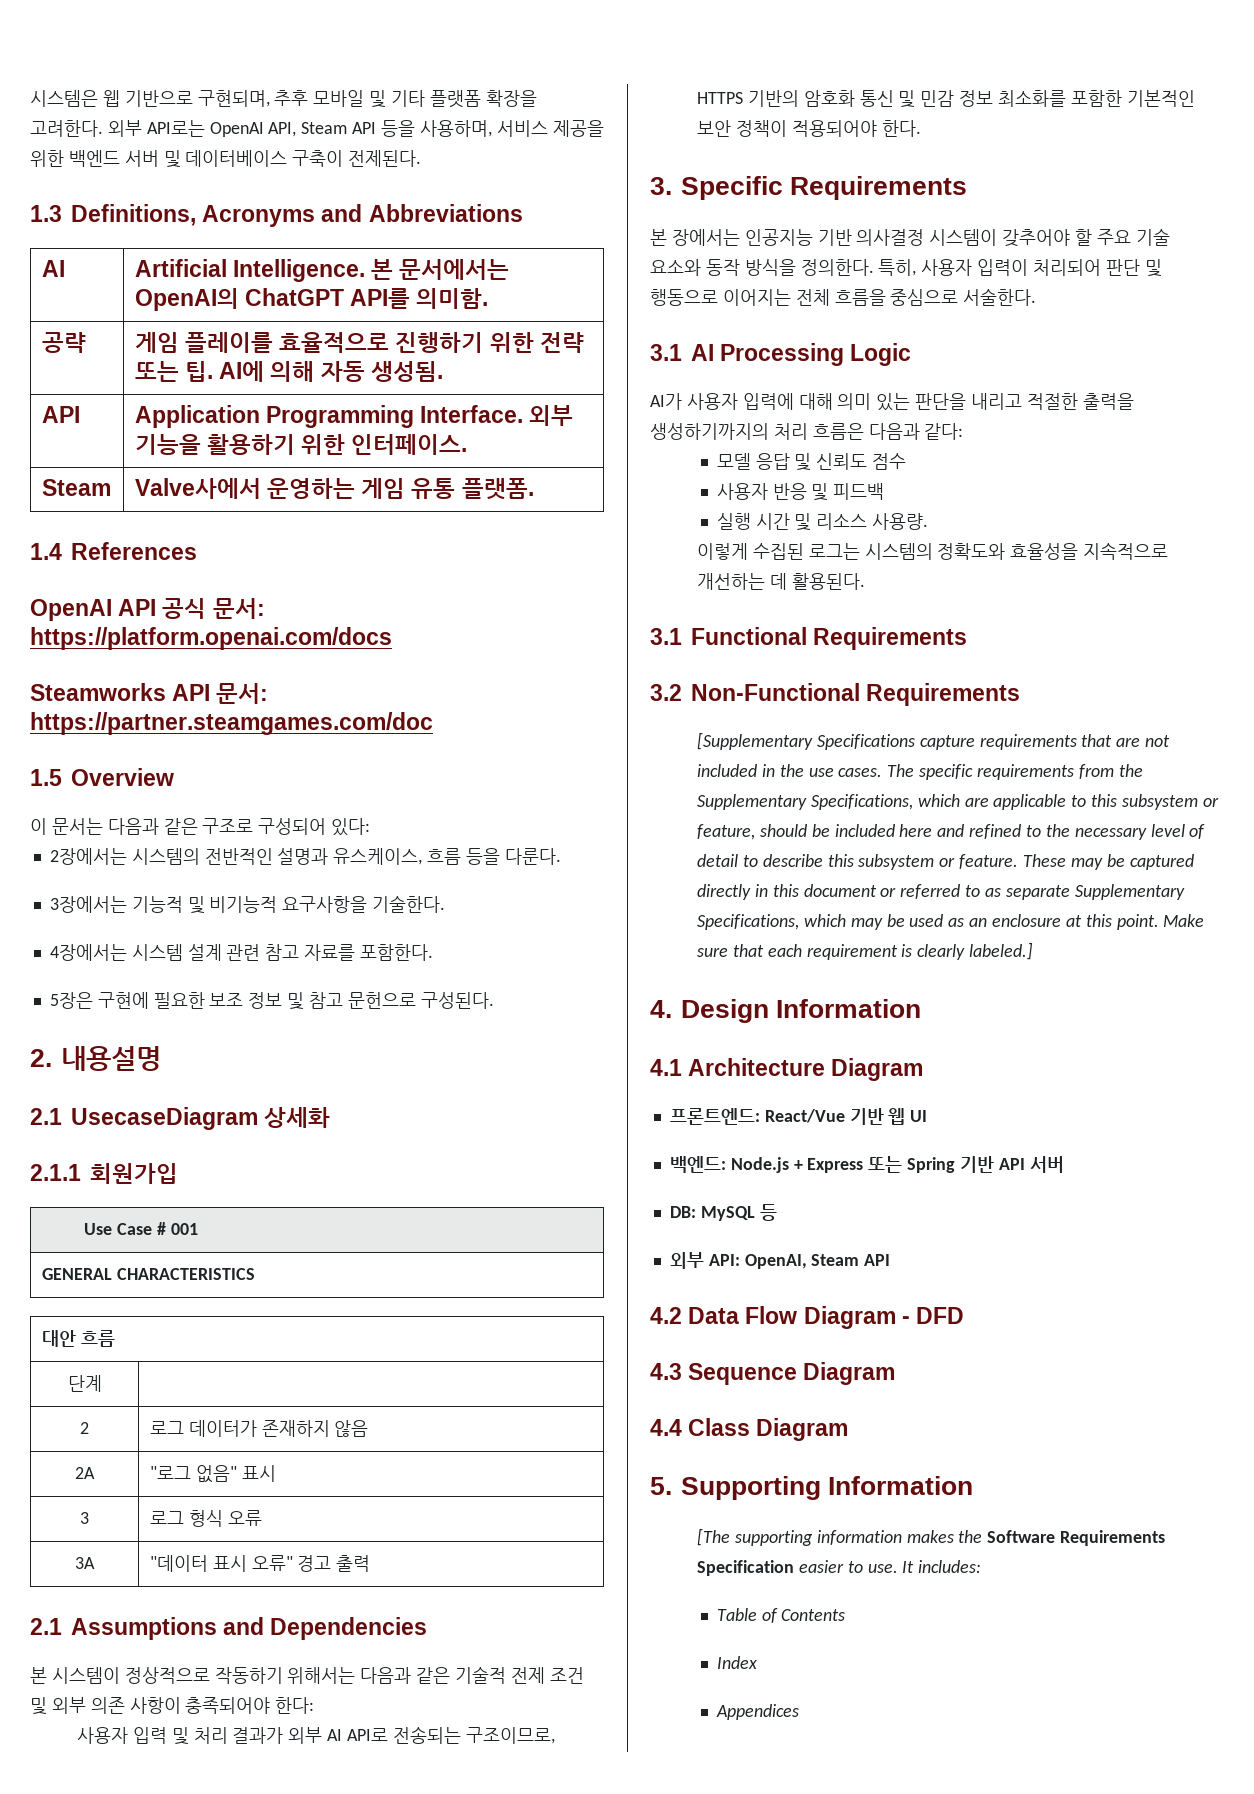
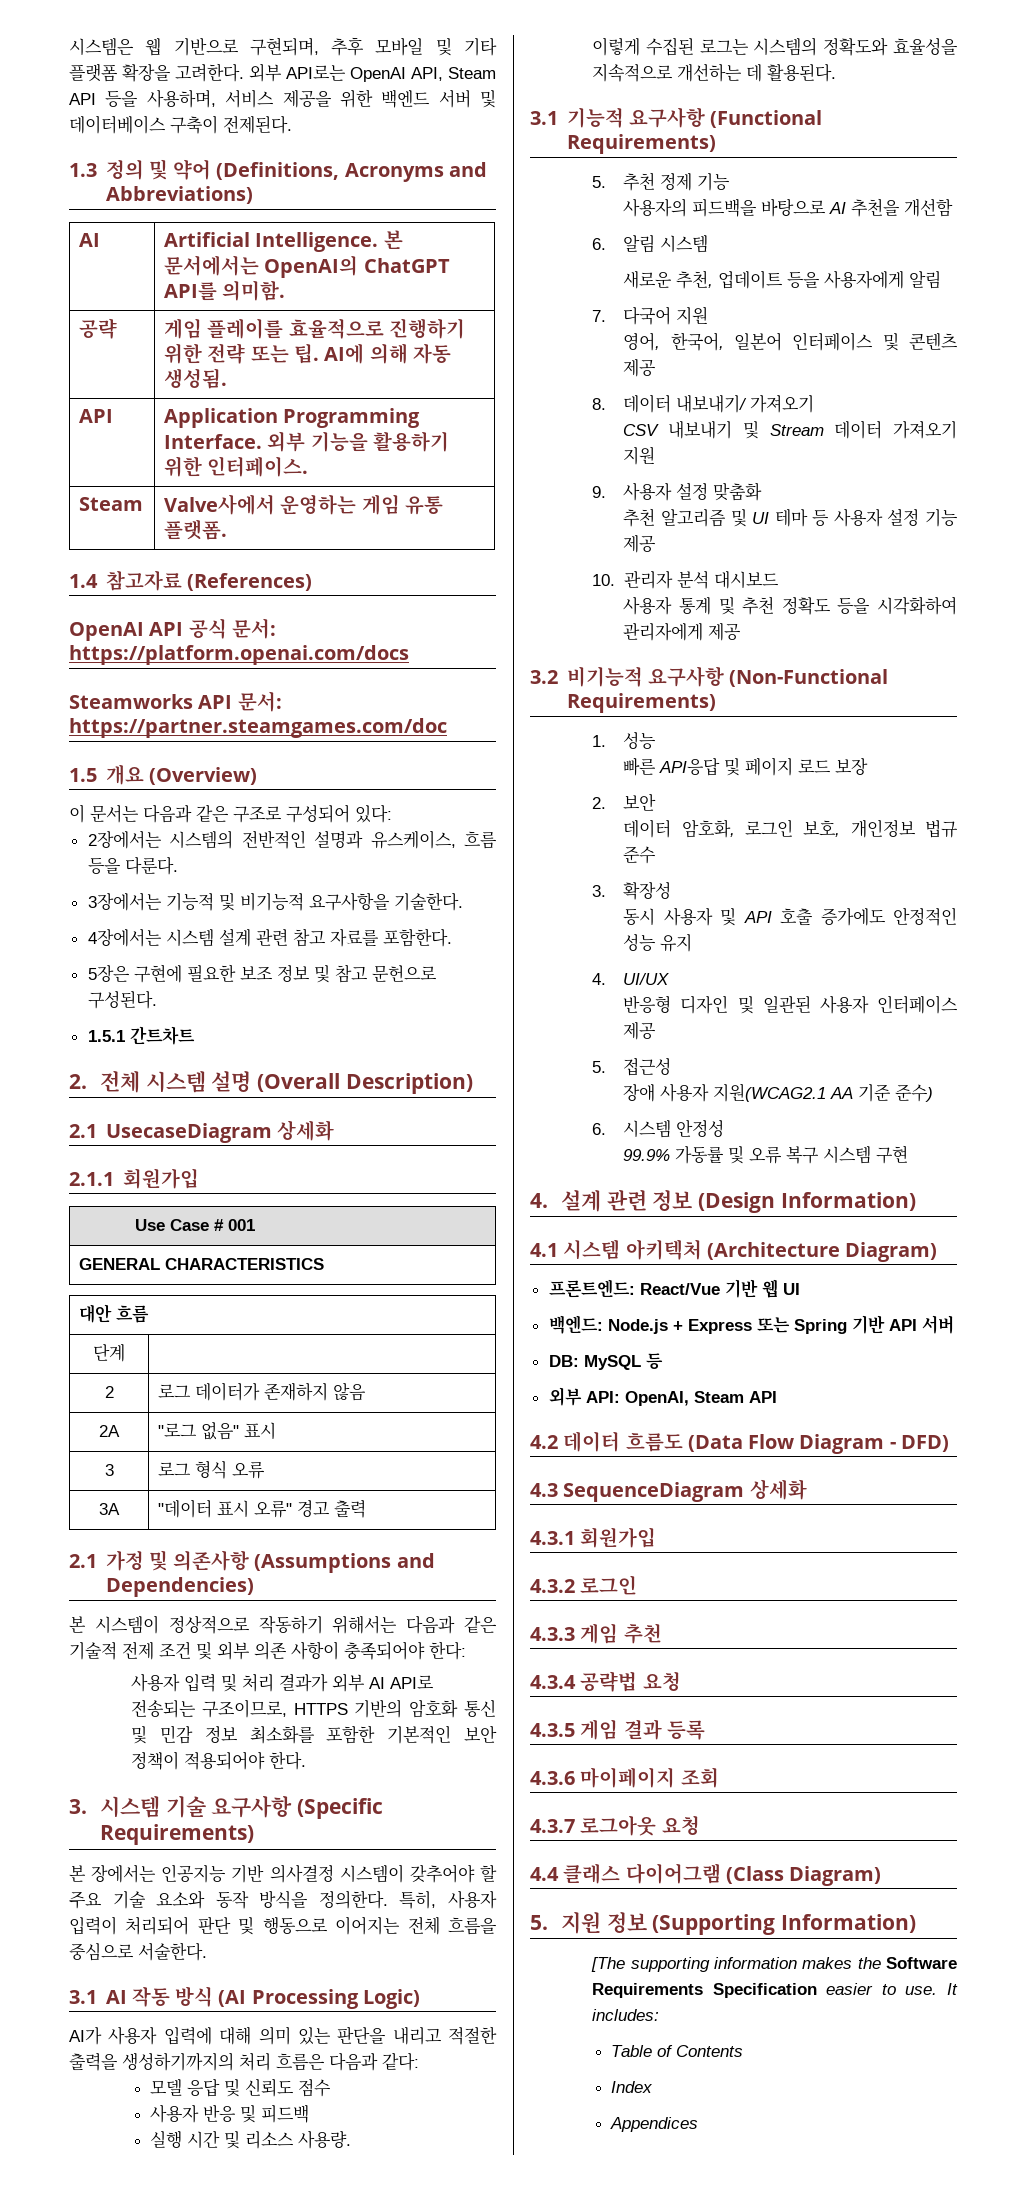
- 1.3 Definitions, Acronyms and Abbreviations
+ 1.3 정의 및 약어 (Definitions, Acronyms and Abbreviations)
- 1.4 References
+ 1.4 참고자료 (References)
- 1.5 Overview
+ 1.5 개요 (Overview)
- 2. 내용설명
+ 1.5.1 간트차트
+ 2. 전체 시스템 설명 (Overall Description)
- 2.1 Assumptions and Dependencies
+ 2.1 가정 및 의존사항 (Assumptions and Dependencies)
- 3. Specific Requirements
+ 3. 시스템 기술 요구사항 (Specific Requirements)
- 3.1 AI Processing Logic
+ 3.1 AI 작동 방식 (AI Processing Logic)
- 3.1 Functional Requirements
- 3.2 Non-Functional Requirements
- [Supplementary Specifications capture requirements that are not included in the use cases. The specific requirements from the Supplementary Specifications, which are applicable to this subsystem or feature, should be included here and refined to the necessary level of detail to describe this subsystem or feature. These may be captured directly in this document or referred to as separate Supplementary Specifications, which may be used as an enclosure at this point. Make sure that each requirement is clearly labeled.]
- 4. Design Information
- 4.1 Architecture Diagram
+ 3.1 기능적 요구사항 (Functional Requirements)
+ 5. 추천 정제 기능
+ 사용자의 피드백을 바탕으로 AI 추천을 개선함
+ 6. 알림 시스템
+ 새로운 추천, 업데이트 등을 사용자에게 알림
+ 7. 다국어 지원
+ 영어, 한국어, 일본어 인터페이스 및 콘텐츠 제공
+ 8. 데이터 내보내기/ 가져오기
+ CSV 내보내기 및 Stream 데이터 가져오기 지원
+ 9. 사용자 설정 맞춤화
+ 추천 알고리즘 및 UI 테마 등 사용자 설정 기능 제공
+ 10. 관리자 분석 대시보드
+ 사용자 통계 및 추천 정확도 등을 시각화하여 관리자에게 제공
+ 3.2 비기능적 요구사항 (Non-Functional Requirements)
+ 1. 성능
+ 빠른 API응답 및 페이지 로드 보장
+ 2. 보안
+ 데이터 암호화, 로그인 보호, 개인정보 법규 준수
+ 3. 확장성
+ 동시 사용자 및 API 호출 증가에도 안정적인 성능 유지
+ 4. UI/UX
+ 반응형 디자인 및 일관된 사용자 인터페이스 제공
+ 5. 접근성
+ 장애 사용자 지원(WCAG2.1 AA 기준 준수)
+ 6. 시스템 안정성
+ 99.9% 가동률 및 오류 복구 시스템 구현
+ 4. 설계 관련 정보 (Design Information)
+ 4.1 시스템 아키텍처 (Architecture Diagram)
- 4.2 Data Flow Diagram - DFD
+ 4.2 데이터 흐름도 (Data Flow Diagram - DFD)
- 4.3 Sequence Diagram
- 4.4 Class Diagram
- 5. Supporting Information
+ 4.3 SequenceDiagram 상세화
+ 4.3.1 회원가입
+ 4.3.2 로그인
+ 4.3.3 게임 추천
+ 4.3.4 공략법 요청
+ 4.3.5 게임 결과 등록
+ 4.3.6 마이페이지 조회
+ 4.3.7 로그아웃 요청
+ 4.4 클래스 다이어그램 (Class Diagram)
+ 5. 지원 정보 (Supporting Information)

